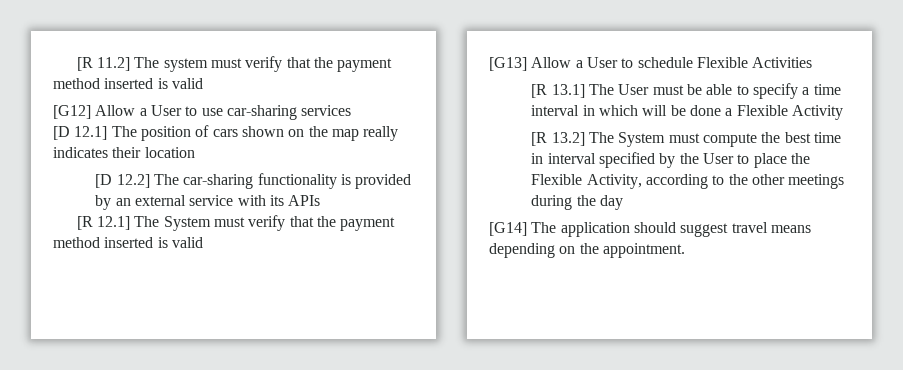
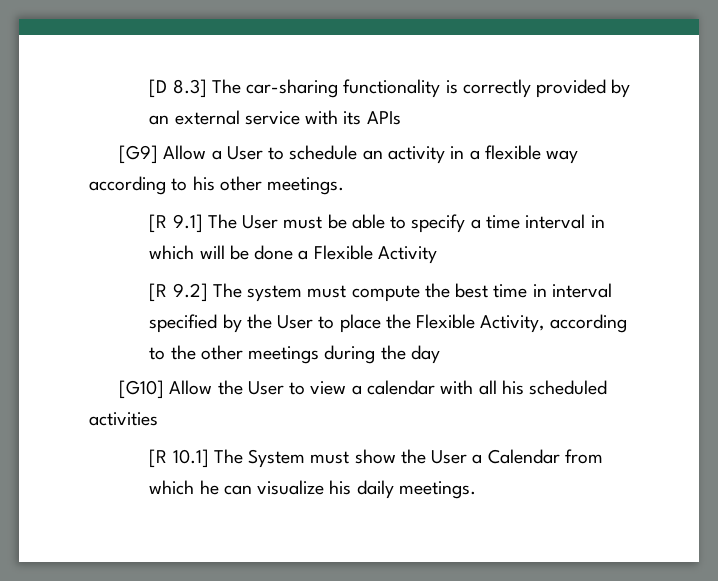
- [R 11.2] The system must verify that the payment method inserted is valid
- [G12] Allow a User to use car-sharing services
- [D 12.1] The position of cars shown on the map really indicates their location
- [D 12.2] The car-sharing functionality is provided by an external service with its APIs
+ [D 8.3] The car-sharing functionality is correctly provided by an external service with its APIs
- [R 12.1] The System must verify that the payment method inserted is valid
- [G13] Allow a User to schedule Flexible Activities
- [R 13.1] The User must be able to specify a time interval in which will be done a Flexible Activity
+ [G9] Allow a User to schedule an activity in a flexible way according to his other meetings.
+ [R 9.1] The User must be able to specify a time interval in which will be done a Flexible Activity
- [R 13.2] The System must compute the best time in interval specified by the User to place the Flexible Activity, according to the other meetings during the day
+ [R 9.2] The system must compute the best time in interval specified by the User to place the Flexible Activity, according to the other meetings during the day
- [G14] The application should suggest travel means depending on the appointment.
+ [G10] Allow the User to view a calendar with all his scheduled activities
+ [R 10.1] The System must show the User a Calendar from which he can visualize his daily meetings.

